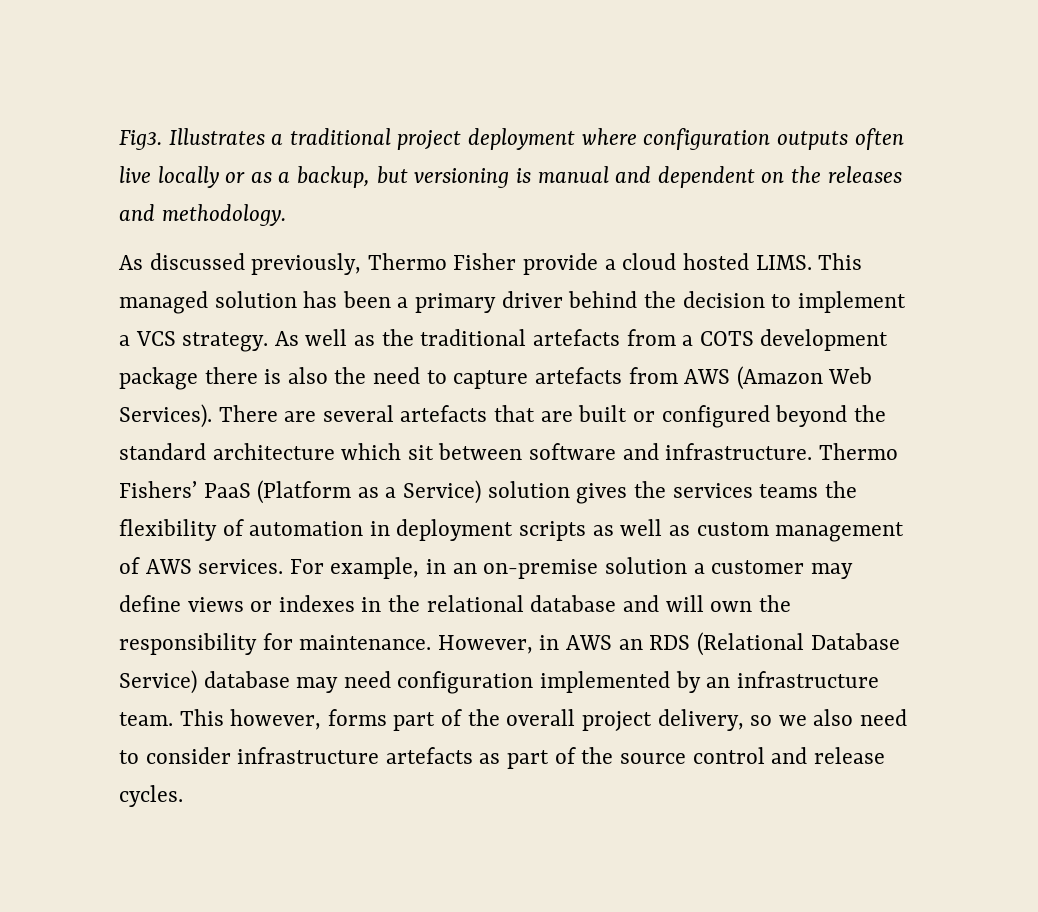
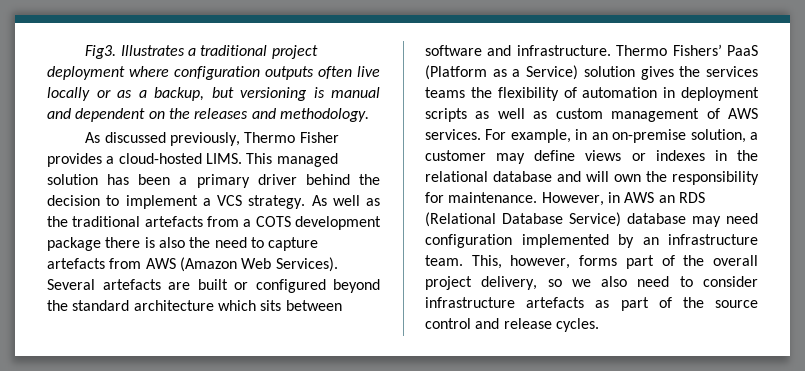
- As discussed previously, Thermo Fisher provide a cloud hosted LIMS.
+ As discussed previously, Thermo Fisher provides a cloud-hosted LIMS.
- There are several artefacts that are built or configured beyond the standard architecture which sit between software and infrastructure.
+ Several artefacts are built or configured beyond the standard architecture which sits between software and infrastructure.
- For example, in an on-premise solution a customer may define views or indexes in the relational database and will own the responsibility for maintenance.
+ For example, in an on-premise solution, a customer may define views or indexes in the relational database and will own the responsibility for maintenance.
- This however, forms part of the overall project delivery, so we also need to consider infrastructure artefacts as part of the source control and release cycles.
+ This, however, forms part of the overall project delivery, so we also need to consider infrastructure artefacts as part of the source control and release cycles.

